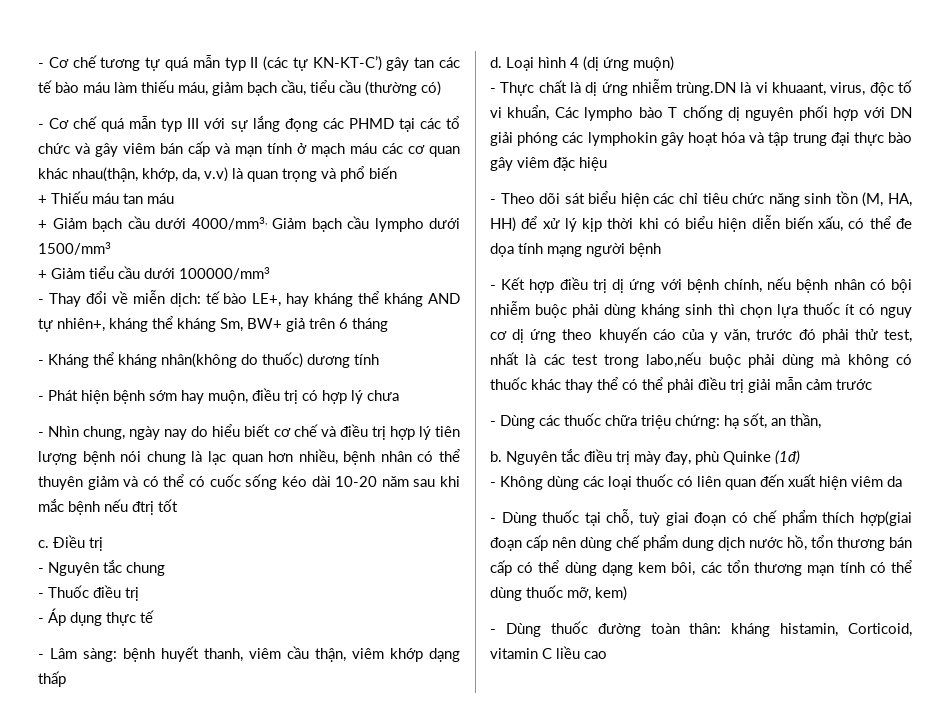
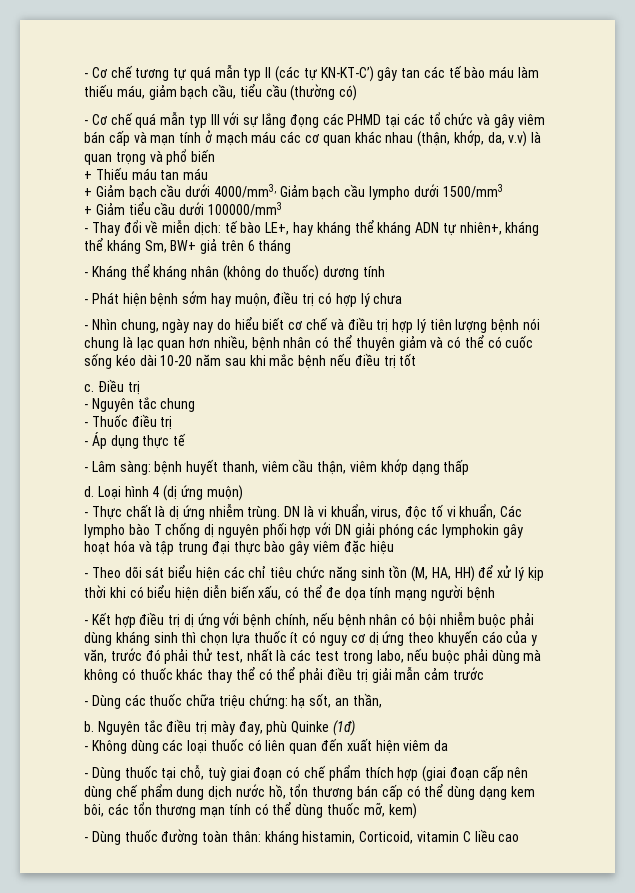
- - Cơ chế quá mẫn typ III với sự lắng đọng các PHMD tại các tổ chức và gây viêm bán cấp và mạn tính ở mạch máu các cơ quan khác nhau(thận, khớp, da, v.v) là quan trọng và phổ biến
+ - Cơ chế quá mẫn typ III với sự lắng đọng các PHMD tại các tổ chức và gây viêm bán cấp và mạn tính ở mạch máu các cơ quan khác nhau (thận, khớp, da, v.v) là quan trọng và phổ biến
- - Thay đổi về miễn dịch: tế bào LE+, hay kháng thể kháng AND tự nhiên+, kháng thể kháng Sm, BW+ giả trên 6 tháng
+ - Thay đổi về miễn dịch: tế bào LE+, hay kháng thể kháng ADN tự nhiên+, kháng thể kháng Sm, BW+ giả trên 6 tháng
- - Kháng thể kháng nhân(không do thuốc) dương tính
+ - Kháng thể kháng nhân (không do thuốc) dương tính
- - Nhìn chung, ngày nay do hiểu biết cơ chế và điều trị hợp lý tiên lượng bệnh nói chung là lạc quan hơn nhiều, bệnh nhân có thể thuyên giảm và có thể có cuốc sống kéo dài 10-20 năm sau khi mắc bệnh nếu đtrị tốt
+ - Nhìn chung, ngày nay do hiểu biết cơ chế và điều trị hợp lý tiên lượng bệnh nói chung là lạc quan hơn nhiều, bệnh nhân có thể thuyên giảm và có thể có cuốc sống kéo dài 10-20 năm sau khi mắc bệnh nếu điều trị tốt
- - Thực chất là dị ứng nhiễm trùng.DN là vi khuaant, virus, độc tố vi khuẩn, Các lympho bào T chống dị nguyên phối hợp với DN giải phóng các lymphokin gây hoạt hóa và tập trung đại thực bào gây viêm đặc hiệu
+ - Thực chất là dị ứng nhiễm trùng. DN là vi khuẩn, virus, độc tố vi khuẩn, Các lympho bào T chống dị nguyên phối hợp với DN giải phóng các lymphokin gây hoạt hóa và tập trung đại thực bào gây viêm đặc hiệu
- - Kết hợp điều trị dị ứng với bệnh chính, nếu bệnh nhân có bội nhiễm buộc phải dùng kháng sinh thì chọn lựa thuốc ít có nguy cơ dị ứng theo khuyến cáo của y văn, trước đó phải thử test, nhất là các test trong labo,nếu buộc phải dùng mà không có thuốc khác thay thể có thể phải điều trị giải mẫn cảm trước
+ - Kết hợp điều trị dị ứng với bệnh chính, nếu bệnh nhân có bội nhiễm buộc phải dùng kháng sinh thì chọn lựa thuốc ít có nguy cơ dị ứng theo khuyến cáo của y văn, trước đó phải thử test, nhất là các test trong labo, nếu buộc phải dùng mà không có thuốc khác thay thể có thể phải điều trị giải mẫn cảm trước
- - Dùng thuốc tại chỗ, tuỳ giai đoạn có chế phẩm thích hợp(giai đoạn cấp nên dùng chế phẩm dung dịch nước hồ, tổn thương bán cấp có thể dùng dạng kem bôi, các tổn thương mạn tính có thể dùng thuốc mỡ, kem)
+ - Dùng thuốc tại chỗ, tuỳ giai đoạn có chế phẩm thích hợp (giai đoạn cấp nên dùng chế phẩm dung dịch nước hồ, tổn thương bán cấp có thể dùng dạng kem bôi, các tổn thương mạn tính có thể dùng thuốc mỡ, kem)

